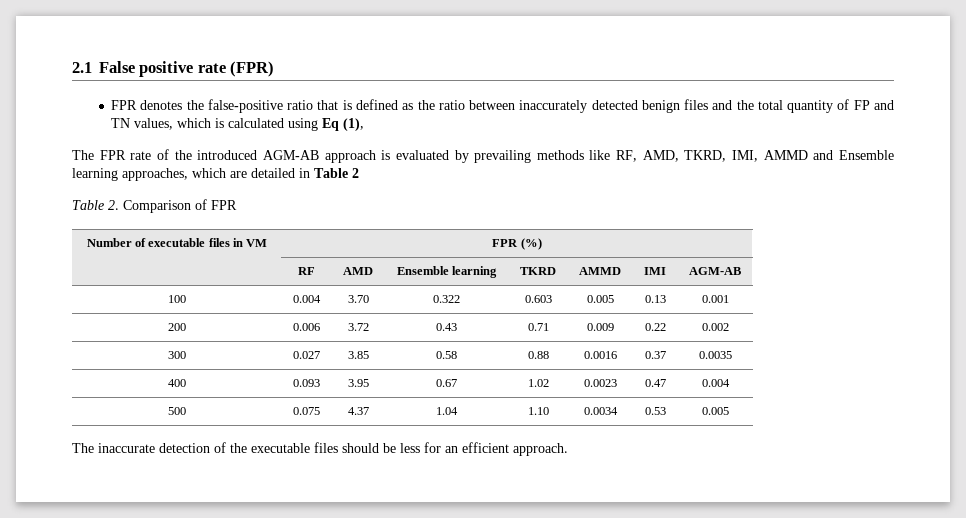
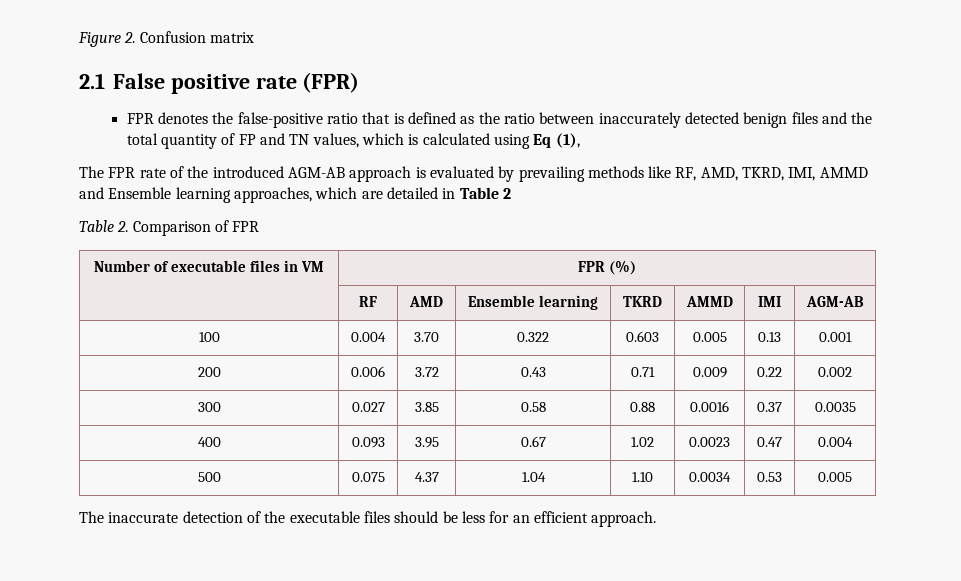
+ Figure 2. Confusion matrix

